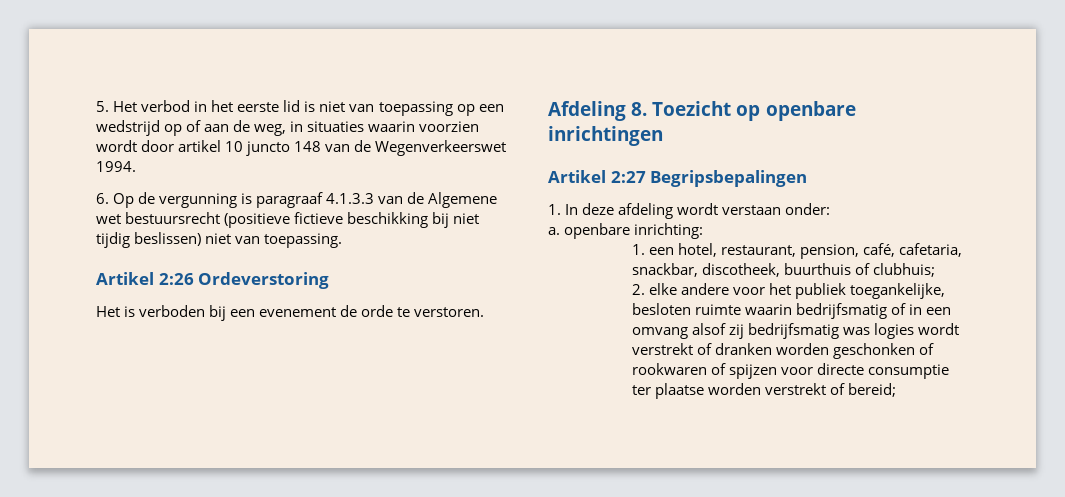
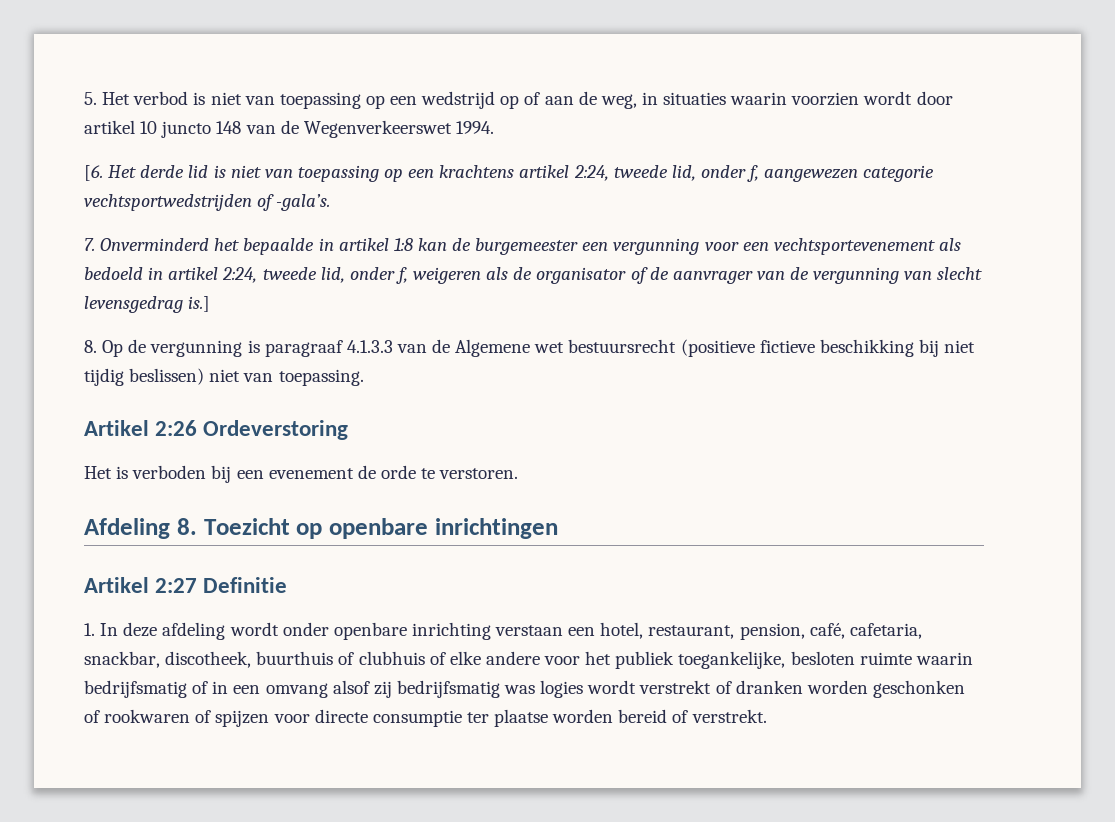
- 5. Het verbod in het eerste lid is niet van toepassing op een wedstrijd op of aan de weg, in situaties waarin voorzien wordt door artikel 10 juncto 148 van de Wegenverkeerswet 1994.
+ 5. Het verbod is niet van toepassing op een wedstrijd op of aan de weg, in situaties waarin voorzien wordt door artikel 10 juncto 148 van de Wegenverkeerswet 1994.
- 6. Op de vergunning is paragraaf 4.1.3.3 van de Algemene wet bestuursrecht (positieve fictieve beschikking bij niet tijdig beslissen) niet van toepassing.
+ [6. Het derde lid is niet van toepassing op een krachtens artikel 2:24, tweede lid, onder f, aangewezen categorie vechtsportwedstrijden of -gala’s.
+ 7. Onverminderd het bepaalde in artikel 1:8 kan de burgemeester een vergunning voor een vechtsportevenement als bedoeld in artikel 2:24, tweede lid, onder f, weigeren als de organisator of de aanvrager van de vergunning van slecht levensgedrag is.]
+ 8. Op de vergunning is paragraaf 4.1.3.3 van de Algemene wet bestuursrecht (positieve fictieve beschikking bij niet tijdig beslissen) niet van toepassing.
- Artikel 2:27 Begripsbepalingen
+ Artikel 2:27 Definitie
- 1. In deze afdeling wordt verstaan onder:
- a. openbare inrichting:
- 1. een hotel, restaurant, pension, café, cafetaria, snackbar, discotheek, buurthuis of clubhuis;
- 2. elke andere voor het publiek toegankelijke, besloten ruimte waarin bedrijfsmatig of in een omvang alsof zij bedrijfsmatig was logies wordt verstrekt of dranken worden geschonken of rookwaren of spijzen voor directe consumptie ter plaatse worden verstrekt of bereid;
+ 1. In deze afdeling wordt onder openbare inrichting verstaan een hotel, restaurant, pension, café, cafetaria, snackbar, discotheek, buurthuis of clubhuis of elke andere voor het publiek toegankelijke, besloten ruimte waarin bedrijfsmatig of in een omvang alsof zij bedrijfsmatig was logies wordt verstrekt of dranken worden geschonken of rookwaren of spijzen voor directe consumptie ter plaatse worden bereid of verstrekt.

